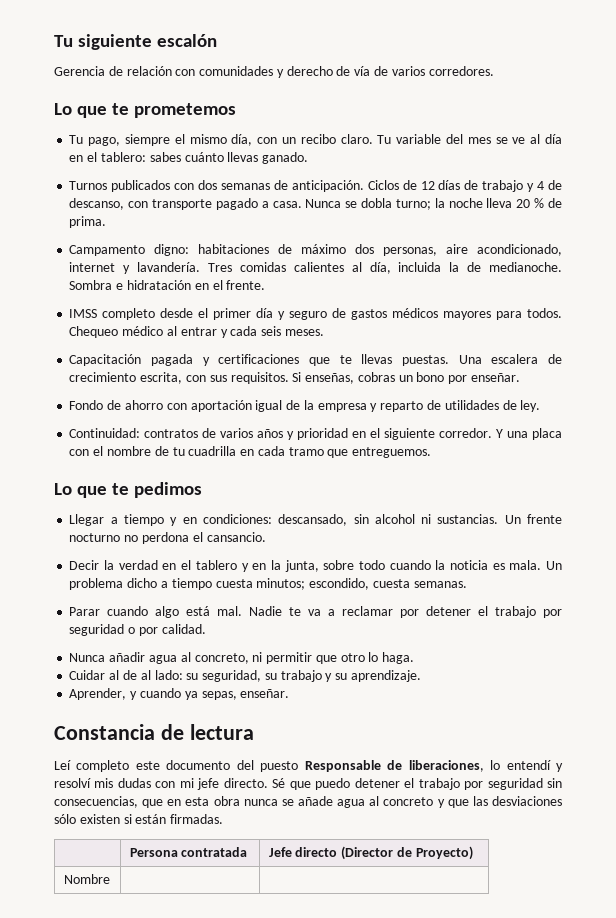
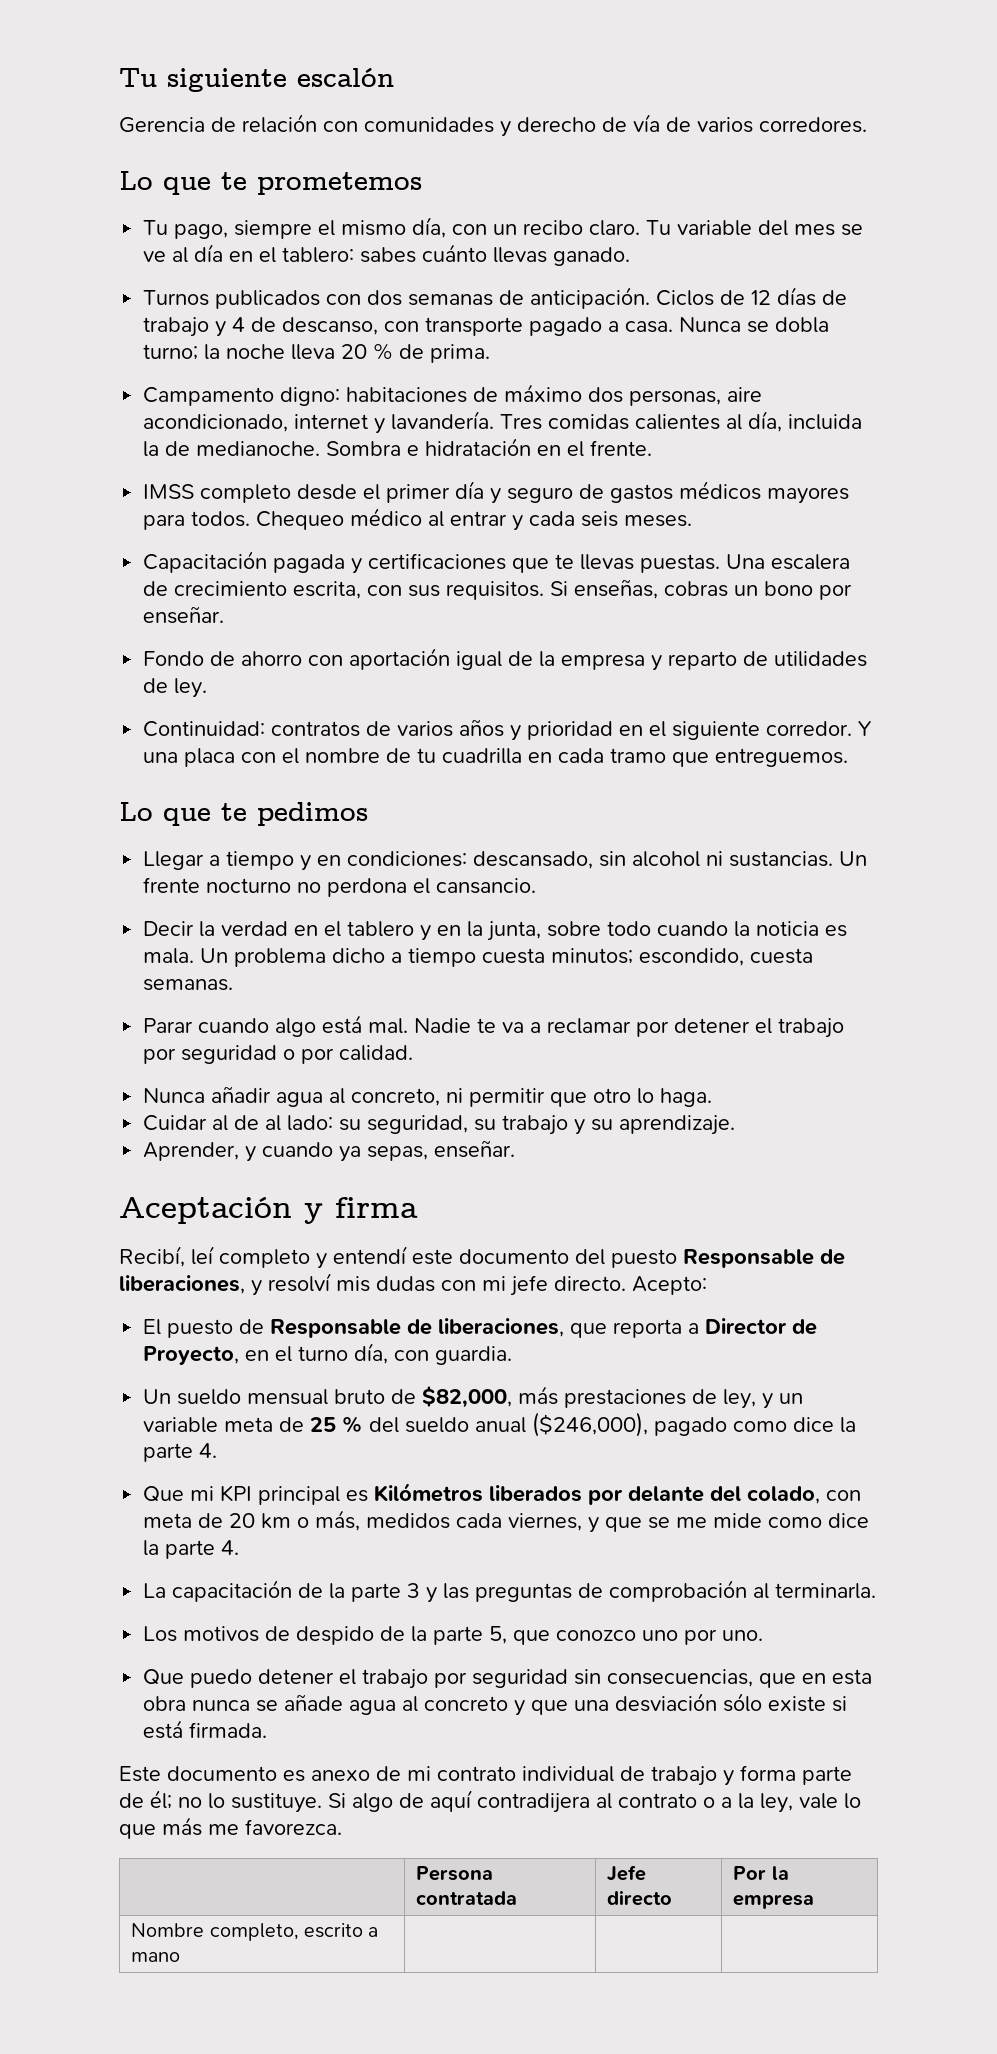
- Constancia de lectura
- Leí completo este documento del puesto Responsable de liberaciones, lo entendí y resolví mis dudas con mi jefe directo.
+ Aceptación y firma
+ Recibí, leí completo y entendí este documento del puesto Responsable de liberaciones, y resolví mis dudas con mi jefe directo.
- Sé que puedo detener el trabajo por seguridad sin consecuencias, que en esta obra nunca se añade agua al concreto y que las desviaciones sólo existen si están firmadas.
- | Persona contratada | Jefe directo (Director de Proyecto)
- Nombre | |
+ Acepto:
+ El puesto de Responsable de liberaciones, que reporta a Director de Proyecto, en el turno día, con guardia.
+ Un sueldo mensual bruto de $82,000, más prestaciones de ley, y un variable meta de 25 % del sueldo anual ($246,000), pagado como dice la parte 4.
+ Que mi KPI principal es Kilómetros liberados por delante del colado, con meta de 20 km o más, medidos cada viernes, y que se me mide como dice la parte 4.
+ La capacitación de la parte 3 y las preguntas de comprobación al terminarla.
+ Los motivos de despido de la parte 5, que conozco uno por uno.
+ Que puedo detener el trabajo por seguridad sin consecuencias, que en esta obra nunca se añade agua al concreto y que una desviación sólo existe si está firmada.
+ Este documento es anexo de mi contrato individual de trabajo y forma parte de él; no lo sustituye. Si algo de aquí contradijera al contrato o a la ley, vale lo que más me favorezca.
+ | Persona contratada | Jefe directo | Por la empresa
+ Nombre completo, escrito a mano | | |

